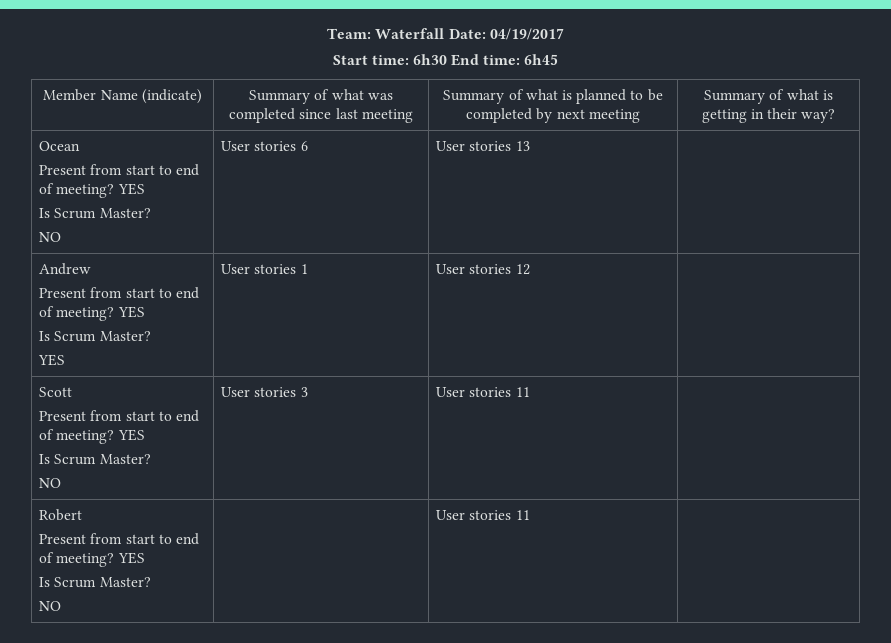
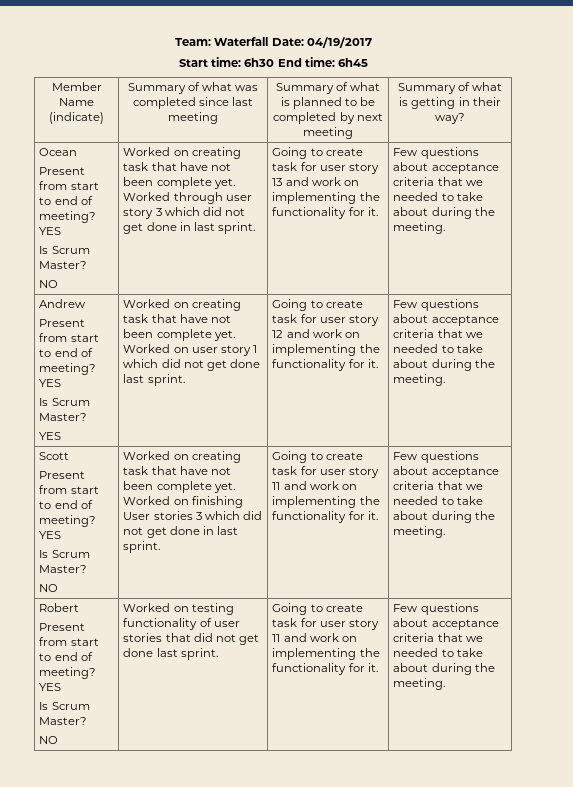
- User stories 6 | User stories 13
+ Worked on creating task that have not been complete yet. Worked through user story 3 which did not get done in last sprint. | Going to create task for user story 13 and work on implementing the functionality for it. | Few questions about acceptance criteria that we needed to take about during the meeting.
- User stories 1 | User stories 12
+ Worked on creating task that have not been complete yet. Worked on user story 1 which did not get done last sprint. | Going to create task for user story 12 and work on implementing the functionality for it. | Few questions about acceptance criteria that we needed to take about during the meeting.
- User stories 3 | User stories 11
+ Worked on creating task that have not been complete yet. Worked on finishing User stories 3 which did not get done in last sprint. | Going to create task for user story 11 and work on implementing the functionality for it. | Few questions about acceptance criteria that we needed to take about during the meeting.
- NO | | User stories 11
+ NO | Worked on testing functionality of user stories that did not get done last sprint. | Going to create task for user story 11 and work on implementing the functionality for it. | Few questions about acceptance criteria that we needed to take about during the meeting.

